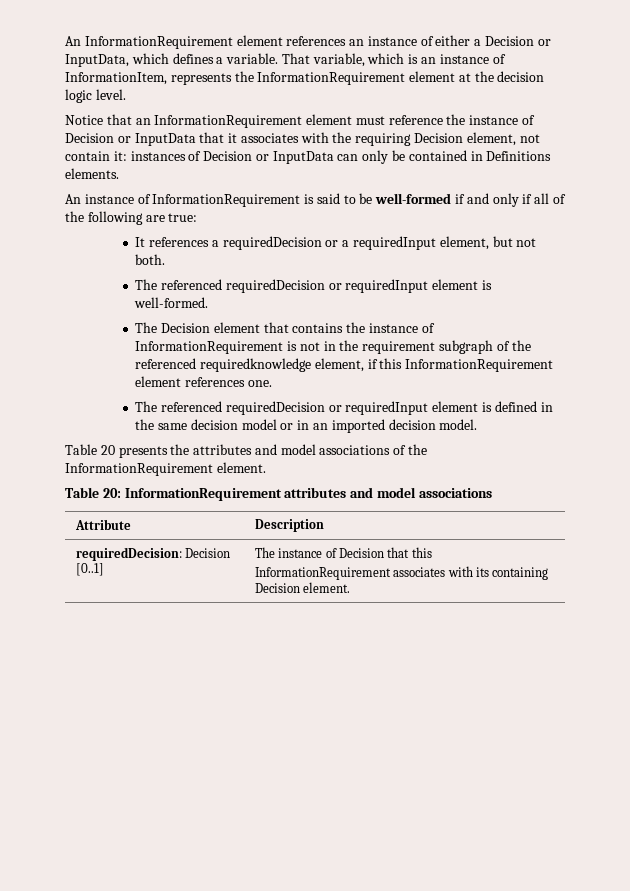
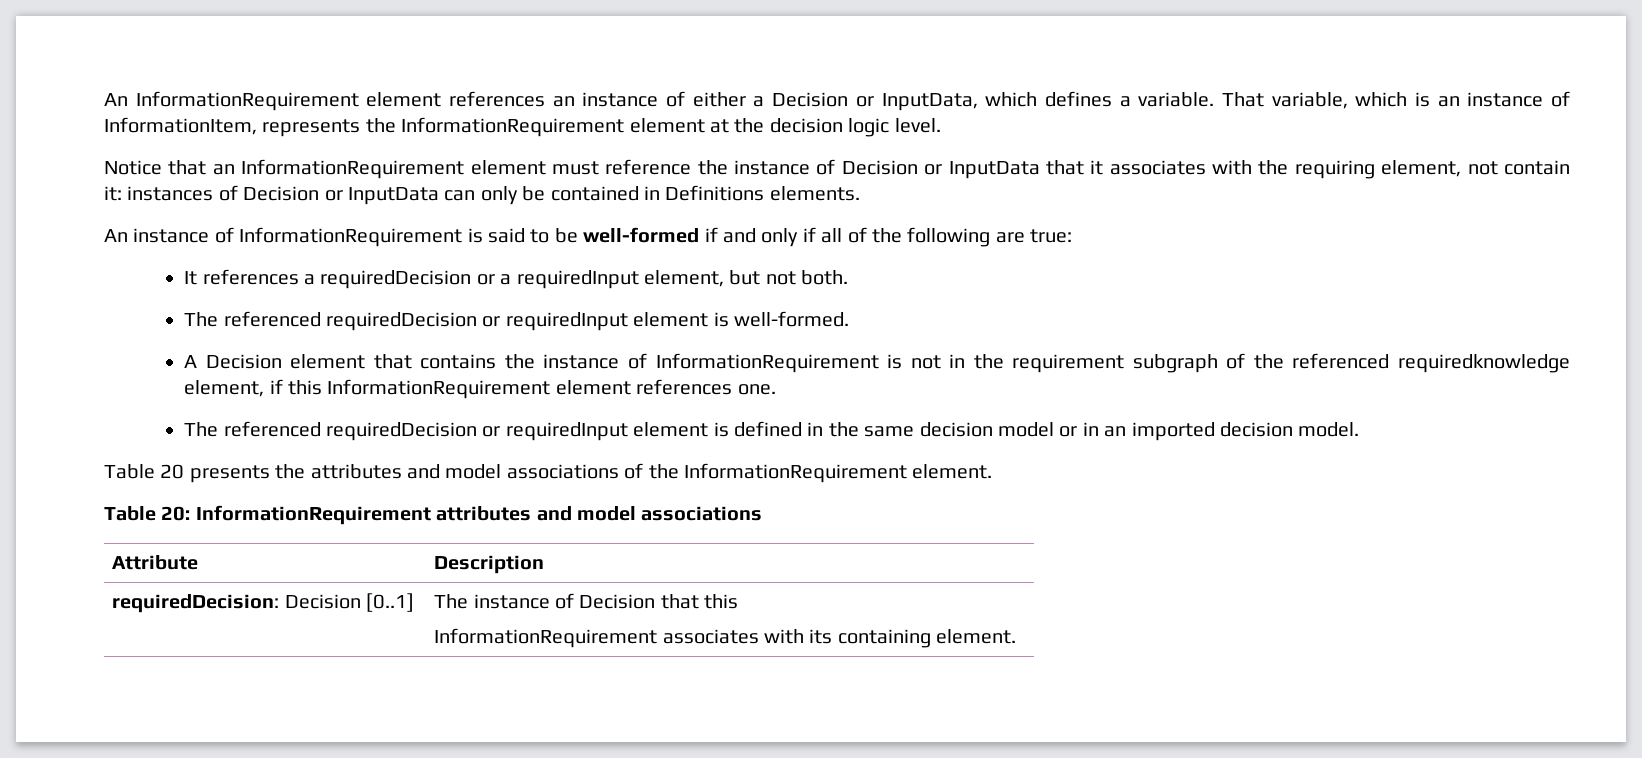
- Notice that an InformationRequirement element must reference the instance of Decision or InputData that it associates with the requiring Decision element, not contain it: instances of Decision or InputData can only be contained in Definitions elements.
+ Notice that an InformationRequirement element must reference the instance of Decision or InputData that it associates with the requiring element, not contain it: instances of Decision or InputData can only be contained in Definitions elements.
- The Decision element that contains the instance of InformationRequirement is not in the requirement subgraph of the referenced requiredknowledge element, if this InformationRequirement element references one.
+ A Decision element that contains the instance of InformationRequirement is not in the requirement subgraph of the referenced requiredknowledge element, if this InformationRequirement element references one.
  requiredDecision: Decision [0..1] | The instance of Decision that this
- InformationRequirement associates with its containing Decision element.
+ InformationRequirement associates with its containing element.

